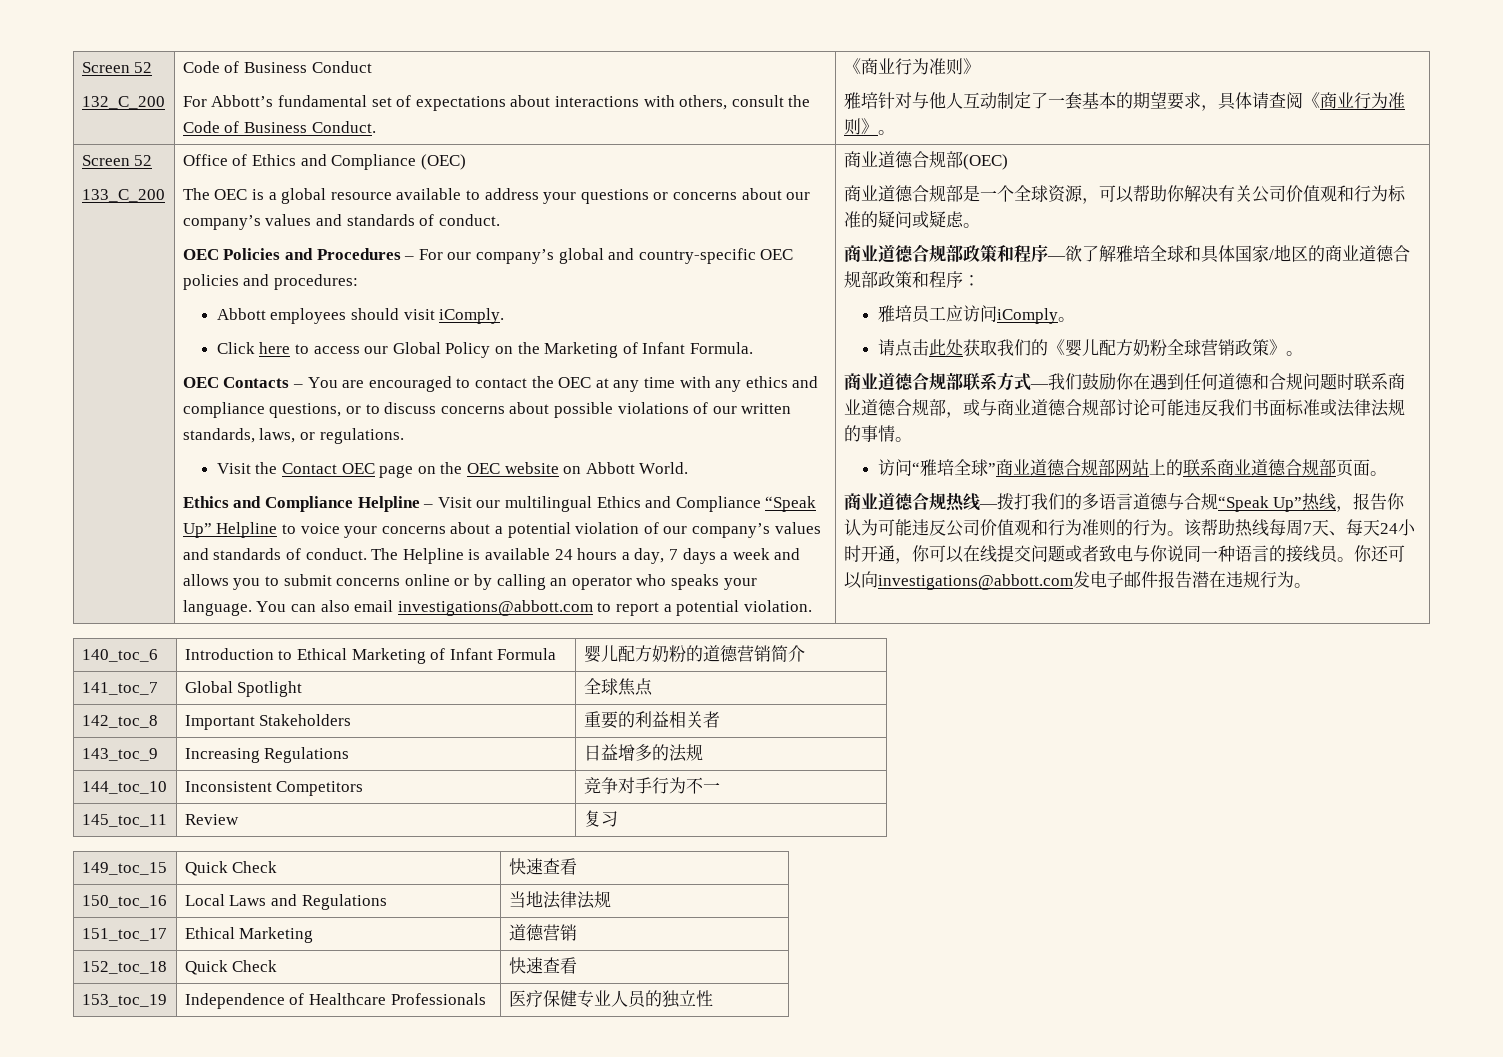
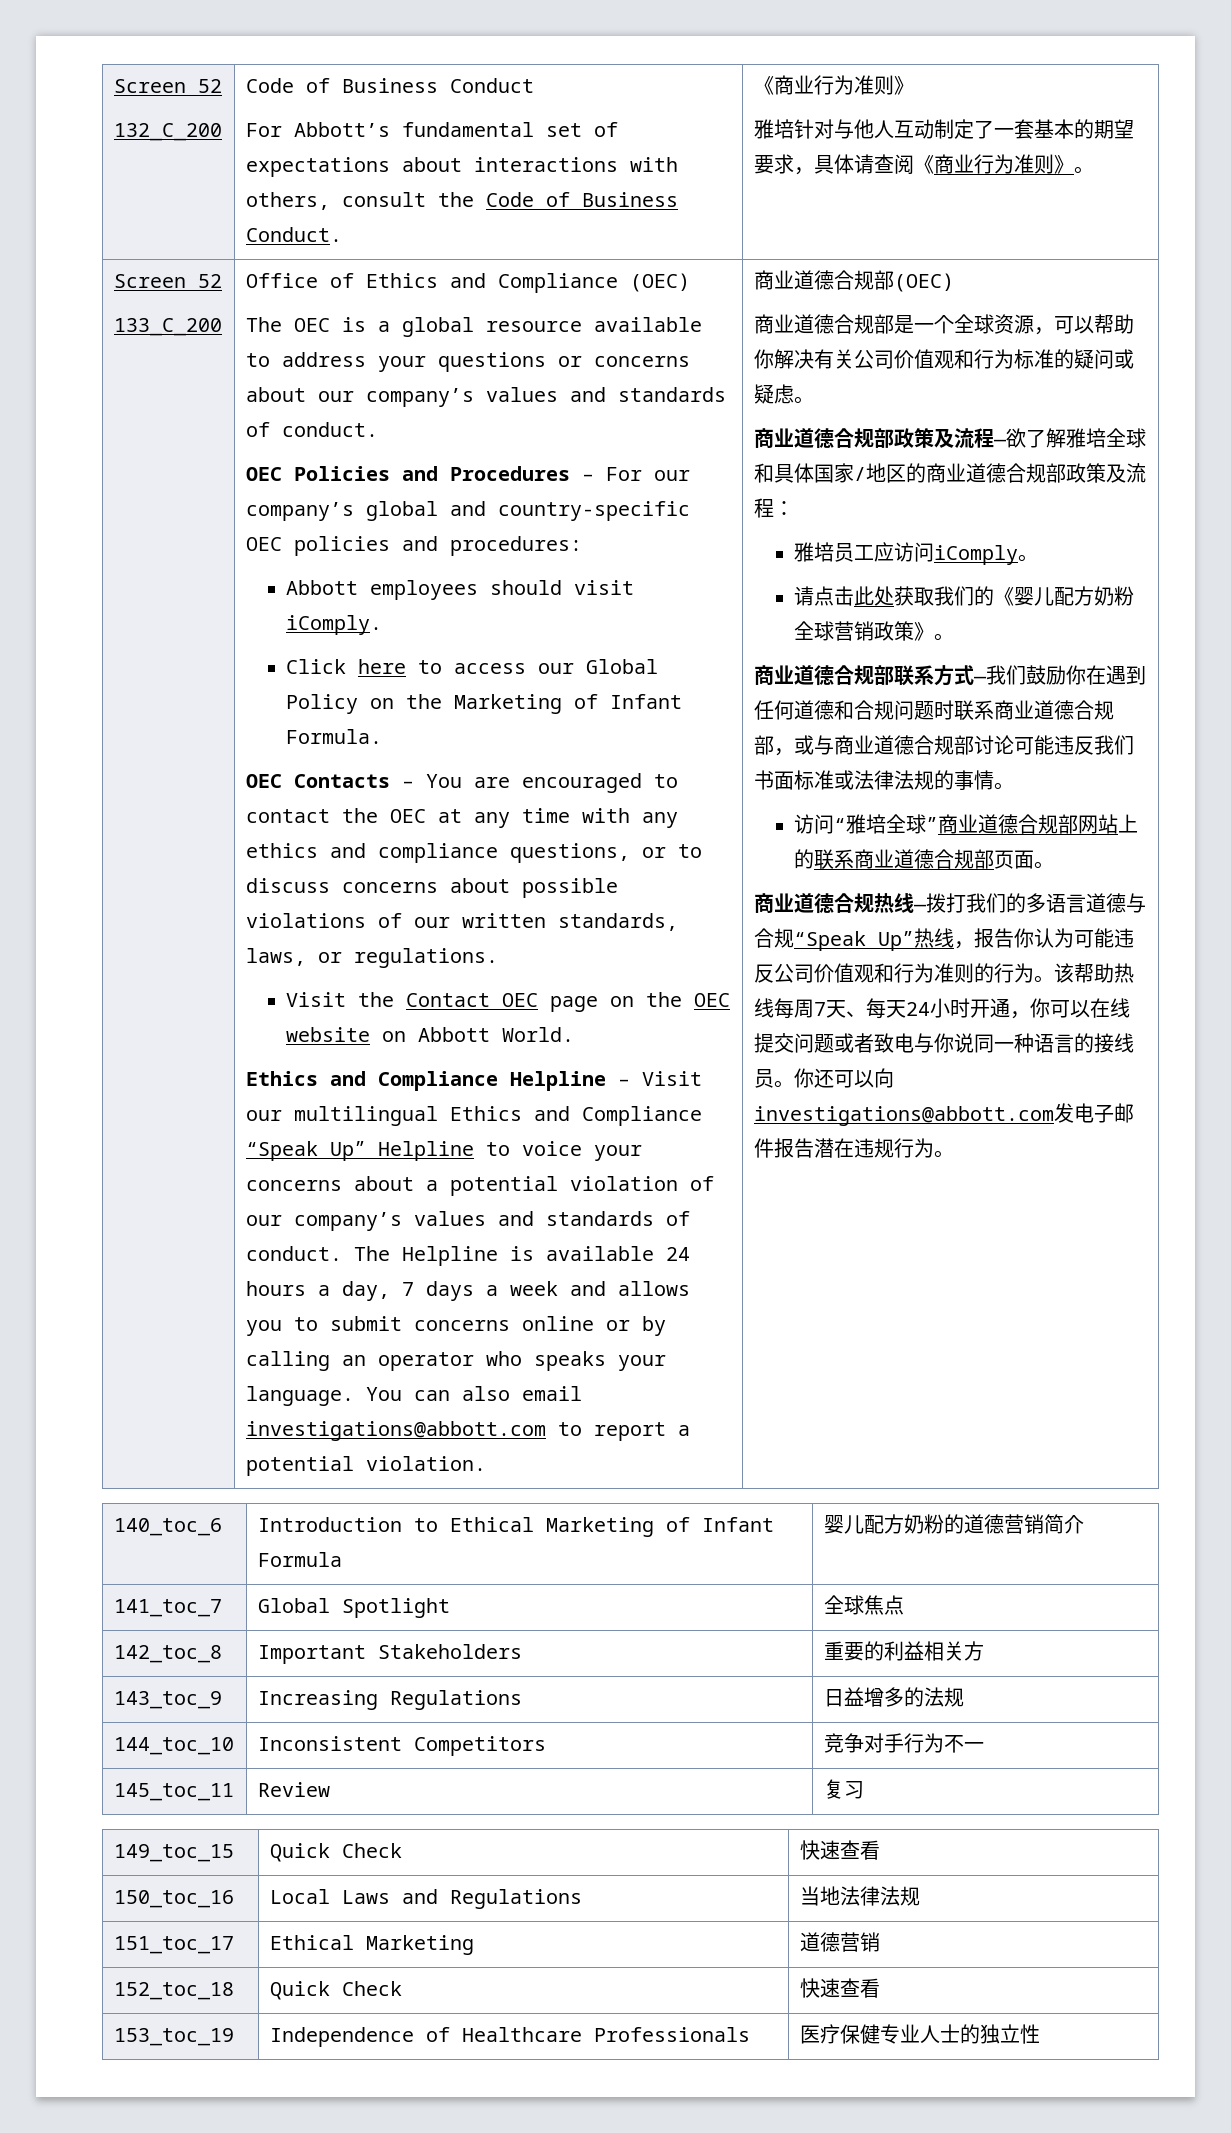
- 商业道德合规部政策和程序—欲了解雅培全球和具体国家/地区的商业道德合规部政策和程序：
+ 商业道德合规部政策及流程—欲了解雅培全球和具体国家/地区的商业道德合规部政策及流程：
- 142_toc_8 | Important Stakeholders | 重要的利益相关者
+ 142_toc_8 | Important Stakeholders | 重要的利益相关方
- 153_toc_19 | Independence of Healthcare Professionals | 医疗保健专业人员的独立性
+ 153_toc_19 | Independence of Healthcare Professionals | 医疗保健专业人士的独立性

